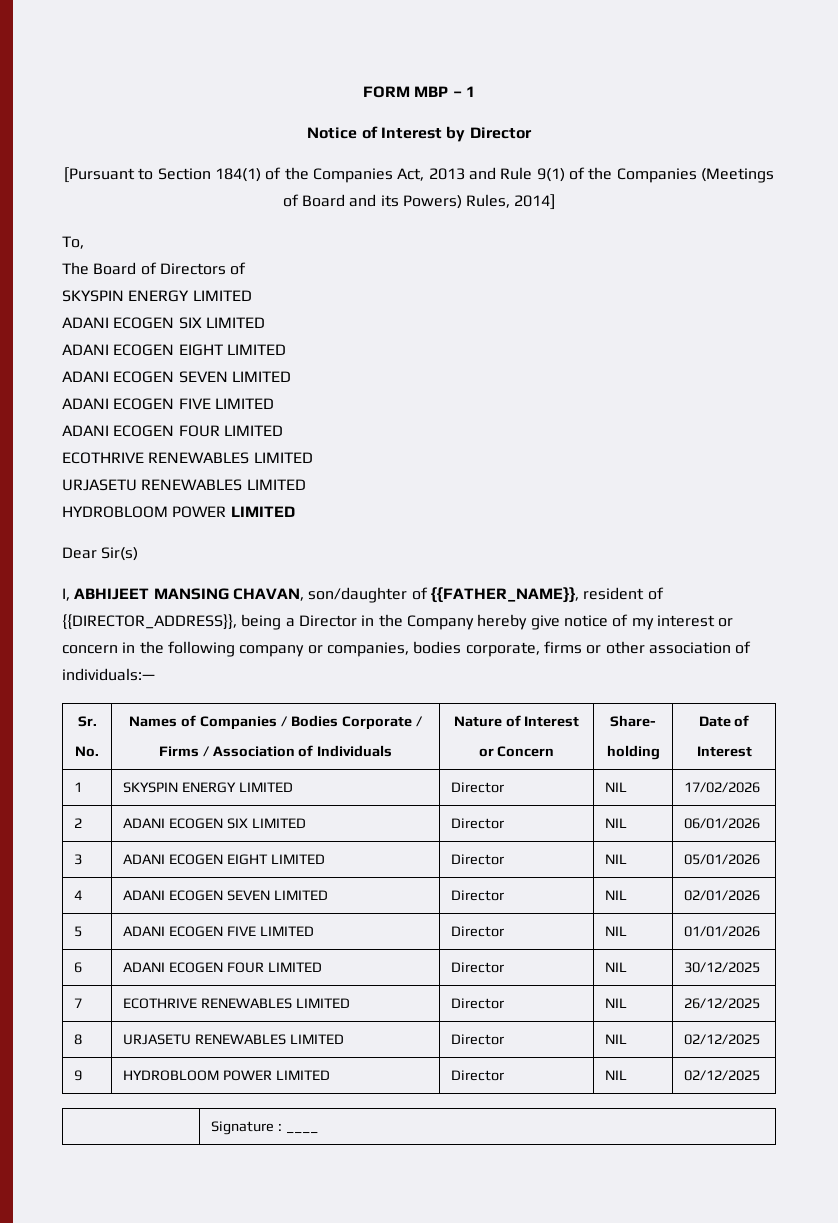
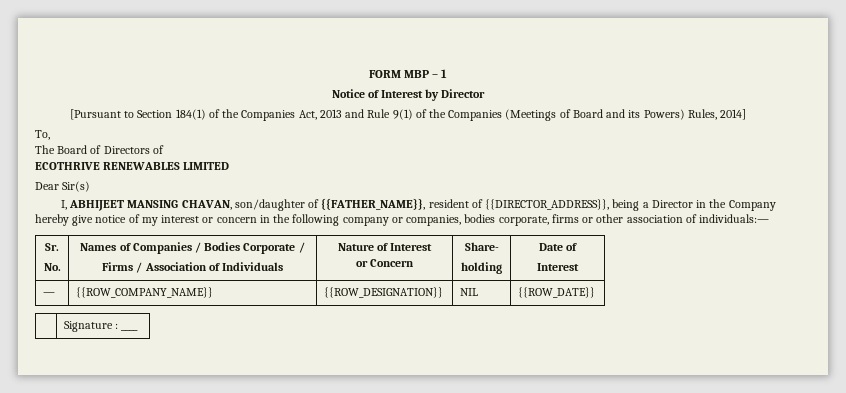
  The Board of Directors of
- SKYSPIN ENERGY LIMITED
- ADANI ECOGEN SIX LIMITED
- ADANI ECOGEN EIGHT LIMITED
- ADANI ECOGEN SEVEN LIMITED
- ADANI ECOGEN FIVE LIMITED
- ADANI ECOGEN FOUR LIMITED
  ECOTHRIVE RENEWABLES LIMITED
- URJASETU RENEWABLES LIMITED
- HYDROBLOOM POWER LIMITED
- 1 | SKYSPIN ENERGY LIMITED | Director | NIL | 17/02/2026
- 2 | ADANI ECOGEN SIX LIMITED | Director | NIL | 06/01/2026
- 3 | ADANI ECOGEN EIGHT LIMITED | Director | NIL | 05/01/2026
- 4 | ADANI ECOGEN SEVEN LIMITED | Director | NIL | 02/01/2026
- 5 | ADANI ECOGEN FIVE LIMITED | Director | NIL | 01/01/2026
- 6 | ADANI ECOGEN FOUR LIMITED | Director | NIL | 30/12/2025
- 7 | ECOTHRIVE RENEWABLES LIMITED | Director | NIL | 26/12/2025
- 8 | URJASETU RENEWABLES LIMITED | Director | NIL | 02/12/2025
- 9 | HYDROBLOOM POWER LIMITED | Director | NIL | 02/12/2025
+ — | {{ROW_COMPANY_NAME}} | {{ROW_DESIGNATION}} | NIL | {{ROW_DATE}}

